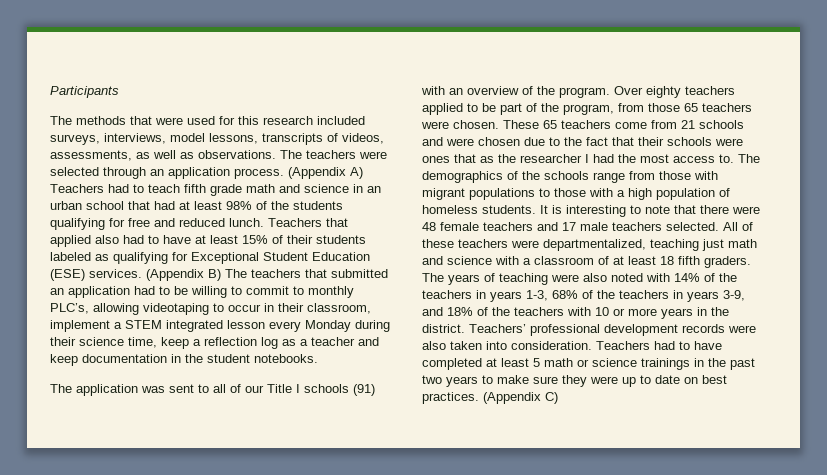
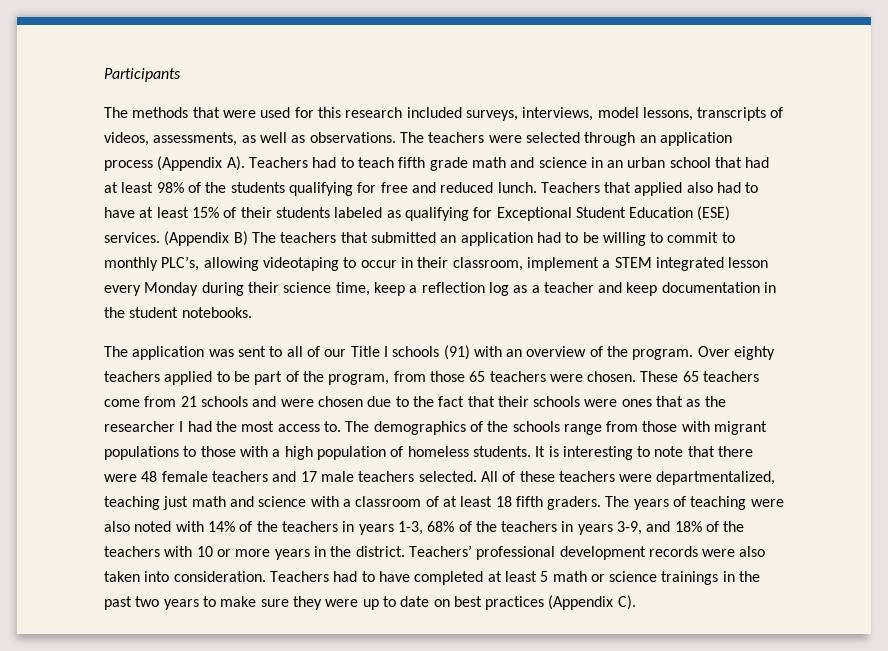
- The teachers were selected through an application process. (Appendix A) Teachers had to teach fifth grade math and science in an urban school that had at least 98% of the students qualifying for free and reduced lunch.
+ The teachers were selected through an application process (Appendix A). Teachers had to teach fifth grade math and science in an urban school that had at least 98% of the students qualifying for free and reduced lunch.
- Teachers had to have completed at least 5 math or science trainings in the past two years to make sure they were up to date on best practices. (Appendix C)
+ Teachers had to have completed at least 5 math or science trainings in the past two years to make sure they were up to date on best practices (Appendix C).

